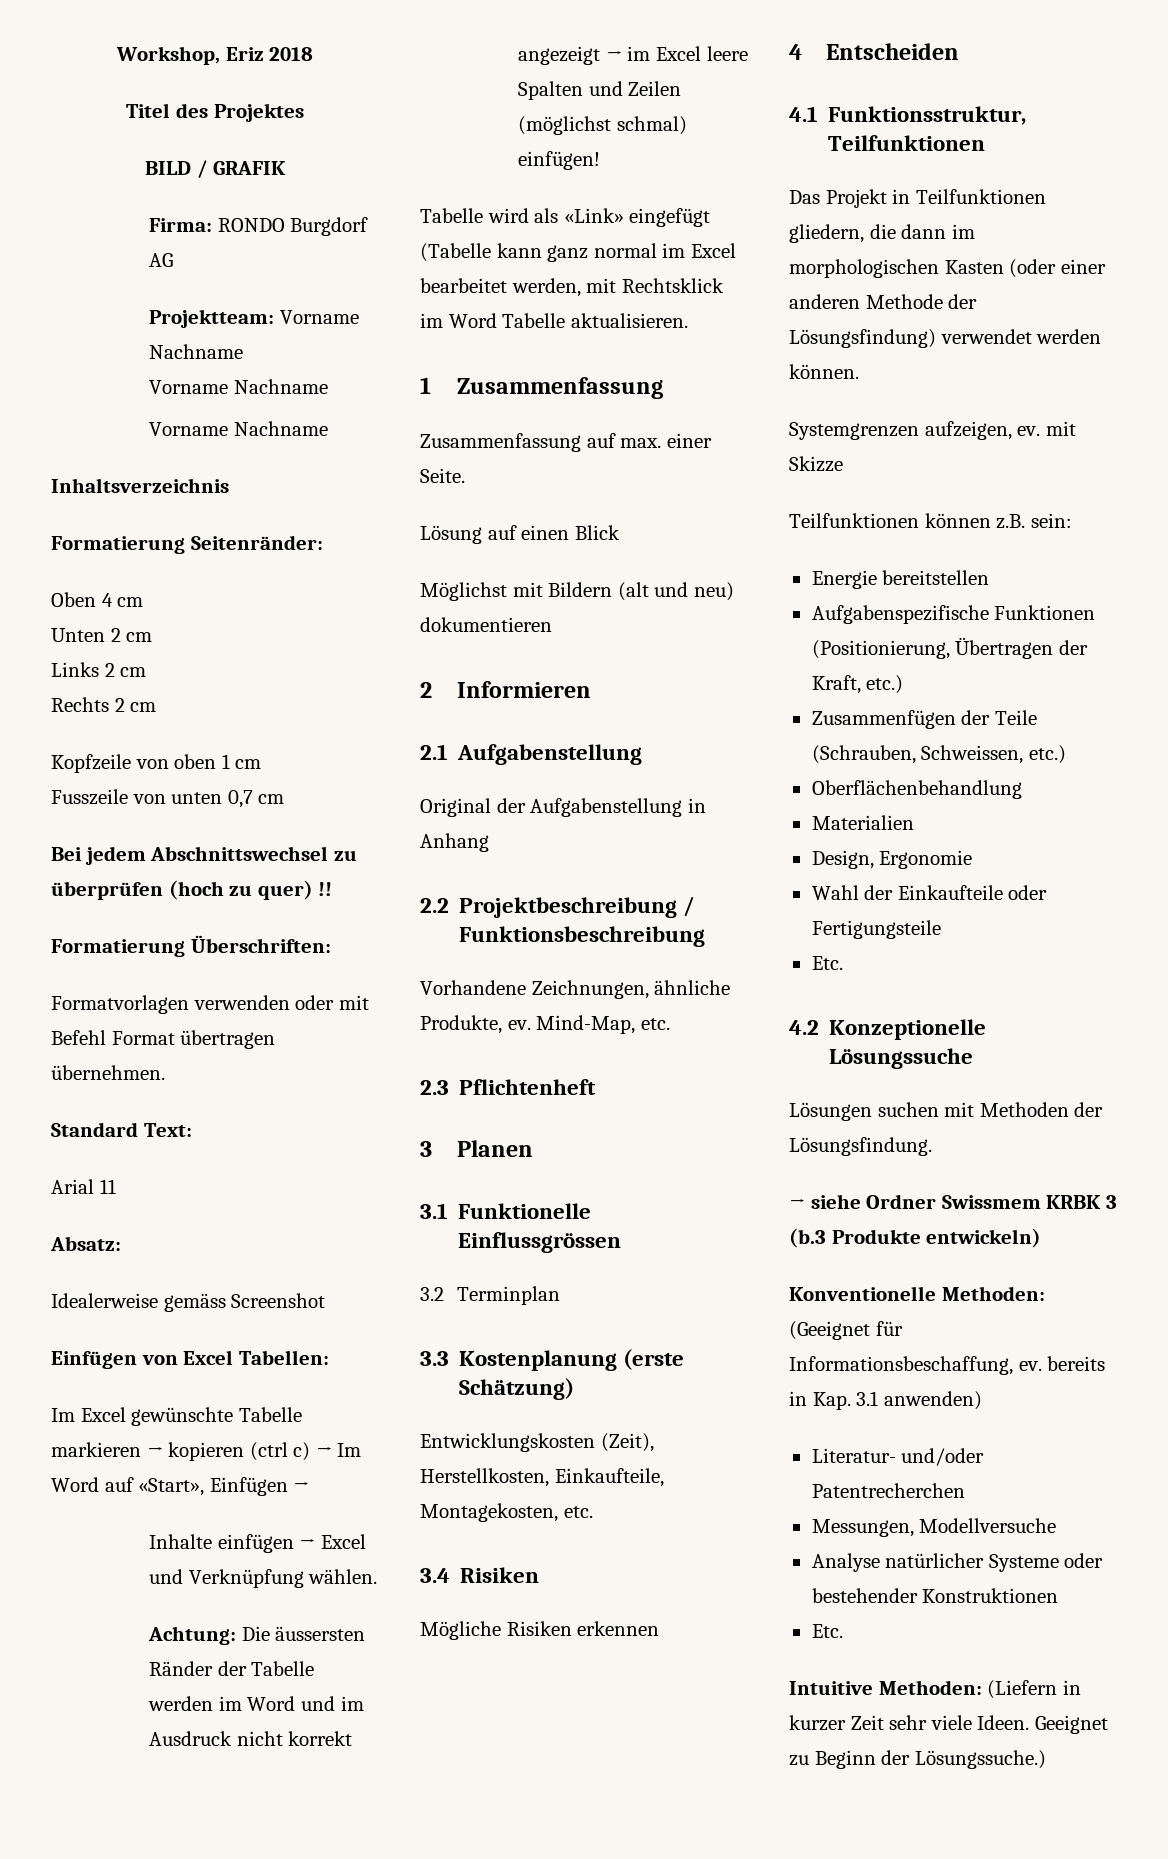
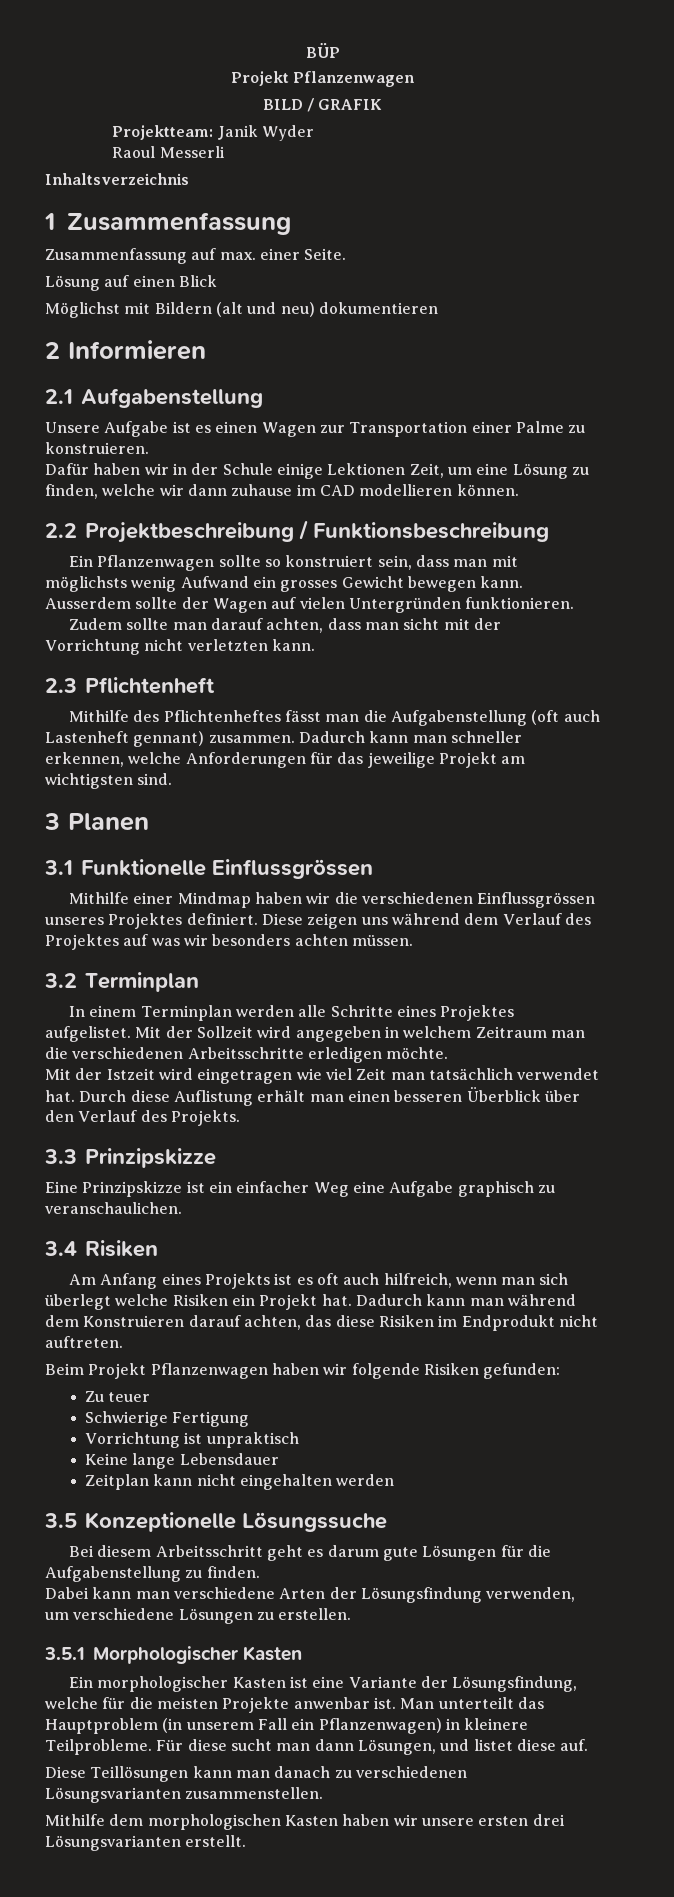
- Workshop, Eriz 2018
- Titel des Projektes
+ BÜP
+ Projekt Pflanzenwagen
  BILD / GRAFIK
- Firma: RONDO Burgdorf AG
- Projektteam: Vorname Nachname
- Vorname Nachname
- Vorname Nachname
+ Projektteam: Janik Wyder
+ Raoul Messerli
  Inhaltsverzeichnis
- Formatierung Seitenränder:
- Oben 4 cm
- Unten 2 cm
- Links 2 cm
- Rechts 2 cm
- Kopfzeile von oben 1 cm
- Fusszeile von unten 0,7 cm
- Bei jedem Abschnittswechsel zu überprüfen (hoch zu quer) !!
- Formatierung Überschriften:
- Formatvorlagen verwenden oder mit Befehl Format übertragen übernehmen.
- Standard Text:
- Arial 11
- Absatz:
- Idealerweise gemäss Screenshot
- Einfügen von Excel Tabellen:
- Im Excel gewünschte Tabelle markieren → kopieren (ctrl c) → Im Word auf «Start», Einfügen →
- Inhalte einfügen → Excel und Verknüpfung wählen.
- Achtung: Die äussersten Ränder der Tabelle werden im Word und im Ausdruck nicht korrekt angezeigt → im Excel leere Spalten und Zeilen (möglichst schmal) einfügen!
- Tabelle wird als «Link» eingefügt (Tabelle kann ganz normal im Excel bearbeitet werden, mit Rechtsklick im Word Tabelle aktualisieren.
- Original der Aufgabenstellung in Anhang
+ Unsere Aufgabe ist es einen Wagen zur Transportation einer Palme zu konstruieren.
+ Dafür haben wir in der Schule einige Lektionen Zeit, um eine Lösung zu finden, welche wir dann zuhause im CAD modellieren können.
  2.2 Projektbeschreibung / Funktionsbeschreibung
- Vorhandene Zeichnungen, ähnliche Produkte, ev. Mind-Map, etc.
+ Ein Pflanzenwagen sollte so konstruiert sein, dass man mit möglichsts wenig Aufwand ein grosses Gewicht bewegen kann. Ausserdem sollte der Wagen auf vielen Untergründen funktionieren.
+ Zudem sollte man darauf achten, dass man sicht mit der Vorrichtung nicht verletzten kann.
  2.3 Pflichtenheft
+ Mithilfe des Pflichtenheftes fässt man die Aufgabenstellung (oft auch Lastenheft gennant) zusammen. Dadurch kann man schneller erkennen, welche Anforderungen für das jeweilige Projekt am wichtigsten sind.
+ Mithilfe einer Mindmap haben wir die verschiedenen Einflussgrössen unseres Projektes definiert. Diese zeigen uns während dem Verlauf des Projektes auf was wir besonders achten müssen.
  3.2 Terminplan
- 3.3 Kostenplanung (erste Schätzung)
- Entwicklungskosten (Zeit), Herstellkosten, Einkaufteile, Montagekosten, etc.
+ In einem Terminplan werden alle Schritte eines Projektes aufgelistet. Mit der Sollzeit wird angegeben in welchem Zeitraum man die verschiedenen Arbeitsschritte erledigen möchte.
+ Mit der Istzeit wird eingetragen wie viel Zeit man tatsächlich verwendet hat. Durch diese Auflistung erhält man einen besseren Überblick über den Verlauf des Projekts.
+ 3.3 Prinzipskizze
+ Eine Prinzipskizze ist ein einfacher Weg eine Aufgabe graphisch zu veranschaulichen.
  3.4 Risiken
- Mögliche Risiken erkennen
- 4 Entscheiden
- 4.1 Funktionsstruktur, Teilfunktionen
- Das Projekt in Teilfunktionen gliedern, die dann im morphologischen Kasten (oder einer anderen Methode der Lösungsfindung) verwendet werden können.
- Systemgrenzen aufzeigen, ev. mit Skizze
- Teilfunktionen können z.B. sein:
- Energie bereitstellen
- Aufgabenspezifische Funktionen (Positionierung, Übertragen der Kraft, etc.)
- Zusammenfügen der Teile (Schrauben, Schweissen, etc.)
- Oberflächenbehandlung
- Materialien
- Design, Ergonomie
- Wahl der Einkaufteile oder Fertigungsteile
- Etc.
- 4.2 Konzeptionelle Lösungssuche
- Lösungen suchen mit Methoden der Lösungsfindung.
- → siehe Ordner Swissmem KRBK 3 (b.3 Produkte entwickeln)
- Konventionelle Methoden: (Geeignet für Informationsbeschaffung, ev. bereits in Kap. 3.1 anwenden)
- Literatur- und/oder Patentrecherchen
- Messungen, Modellversuche
- Analyse natürlicher Systeme oder bestehender Konstruktionen
- Etc.
- Intuitive Methoden: (Liefern in kurzer Zeit sehr viele Ideen. Geeignet zu Beginn der Lösungssuche.)
+ Am Anfang eines Projekts ist es oft auch hilfreich, wenn man sich überlegt welche Risiken ein Projekt hat. Dadurch kann man während dem Konstruieren darauf achten, das diese Risiken im Endprodukt nicht auftreten.
+ Beim Projekt Pflanzenwagen haben wir folgende Risiken gefunden:
+ Zu teuer
+ Schwierige Fertigung
+ Vorrichtung ist unpraktisch
+ Keine lange Lebensdauer
+ Zeitplan kann nicht eingehalten werden
+ 3.5 Konzeptionelle Lösungssuche
+ Bei diesem Arbeitsschritt geht es darum gute Lösungen für die Aufgabenstellung zu finden.
+ Dabei kann man verschiedene Arten der Lösungsfindung verwenden, um verschiedene Lösungen zu erstellen.
+ 3.5.1 Morphologischer Kasten
+ Ein morphologischer Kasten ist eine Variante der Lösungsfindung, welche für die meisten Projekte anwenbar ist. Man unterteilt das Hauptproblem (in unserem Fall ein Pflanzenwagen) in kleinere Teilprobleme. Für diese sucht man dann Lösungen, und listet diese auf.
+ Diese Teillösungen kann man danach zu verschiedenen Lösungsvarianten zusammenstellen.
+ Mithilfe dem morphologischen Kasten haben wir unsere ersten drei Lösungsvarianten erstellt.

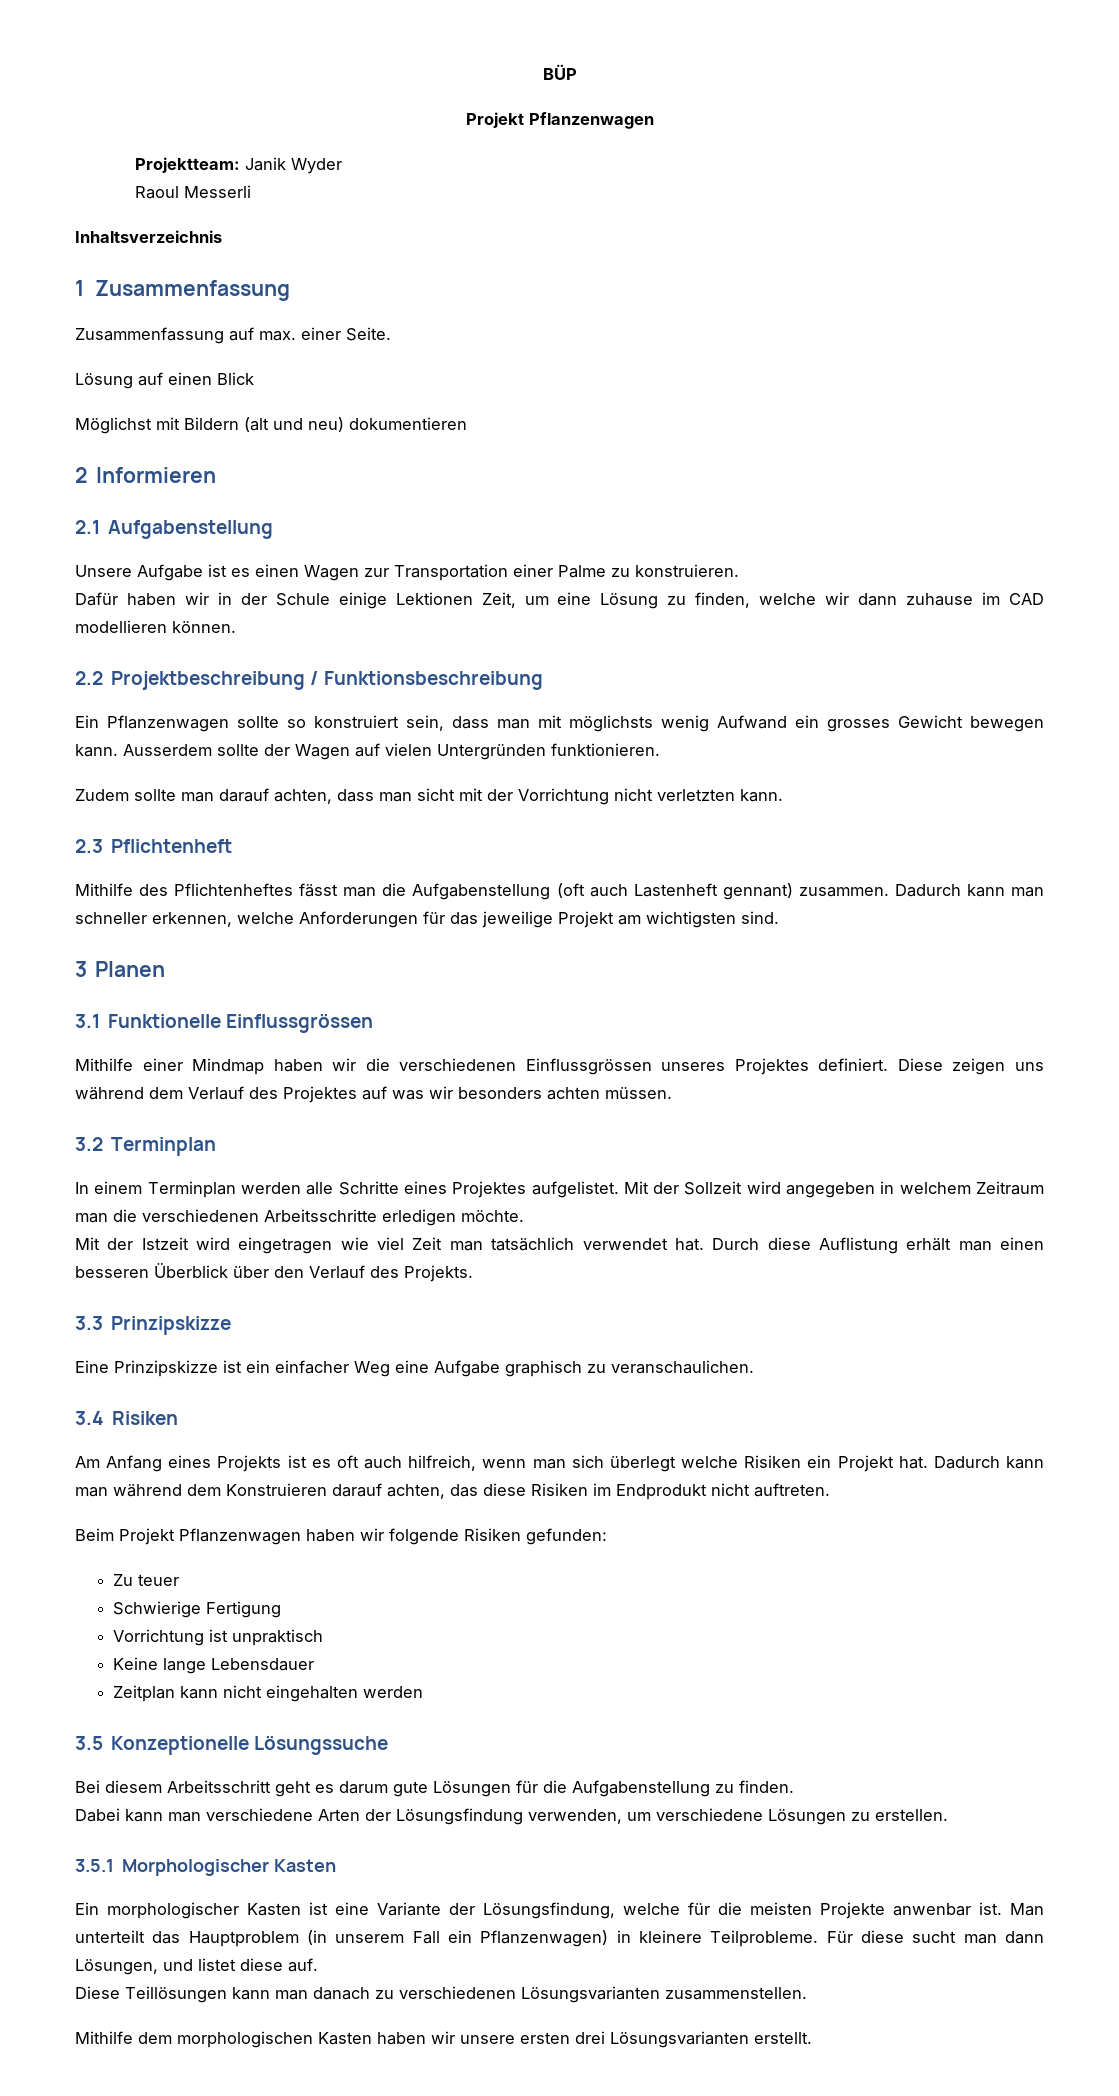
- BILD / GRAFIK

